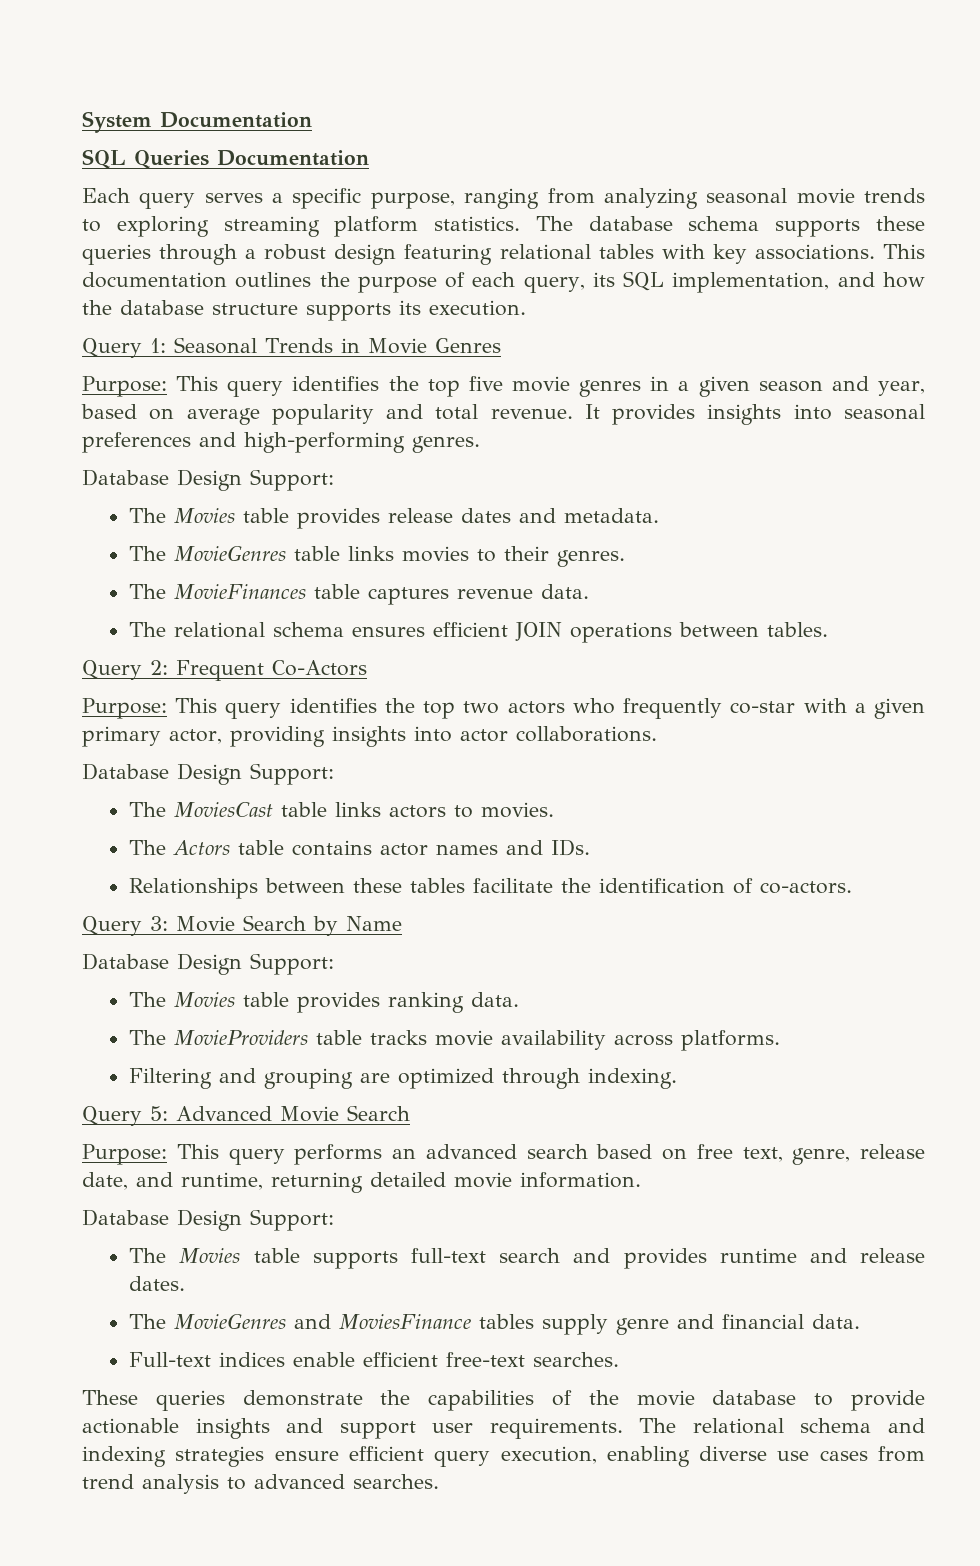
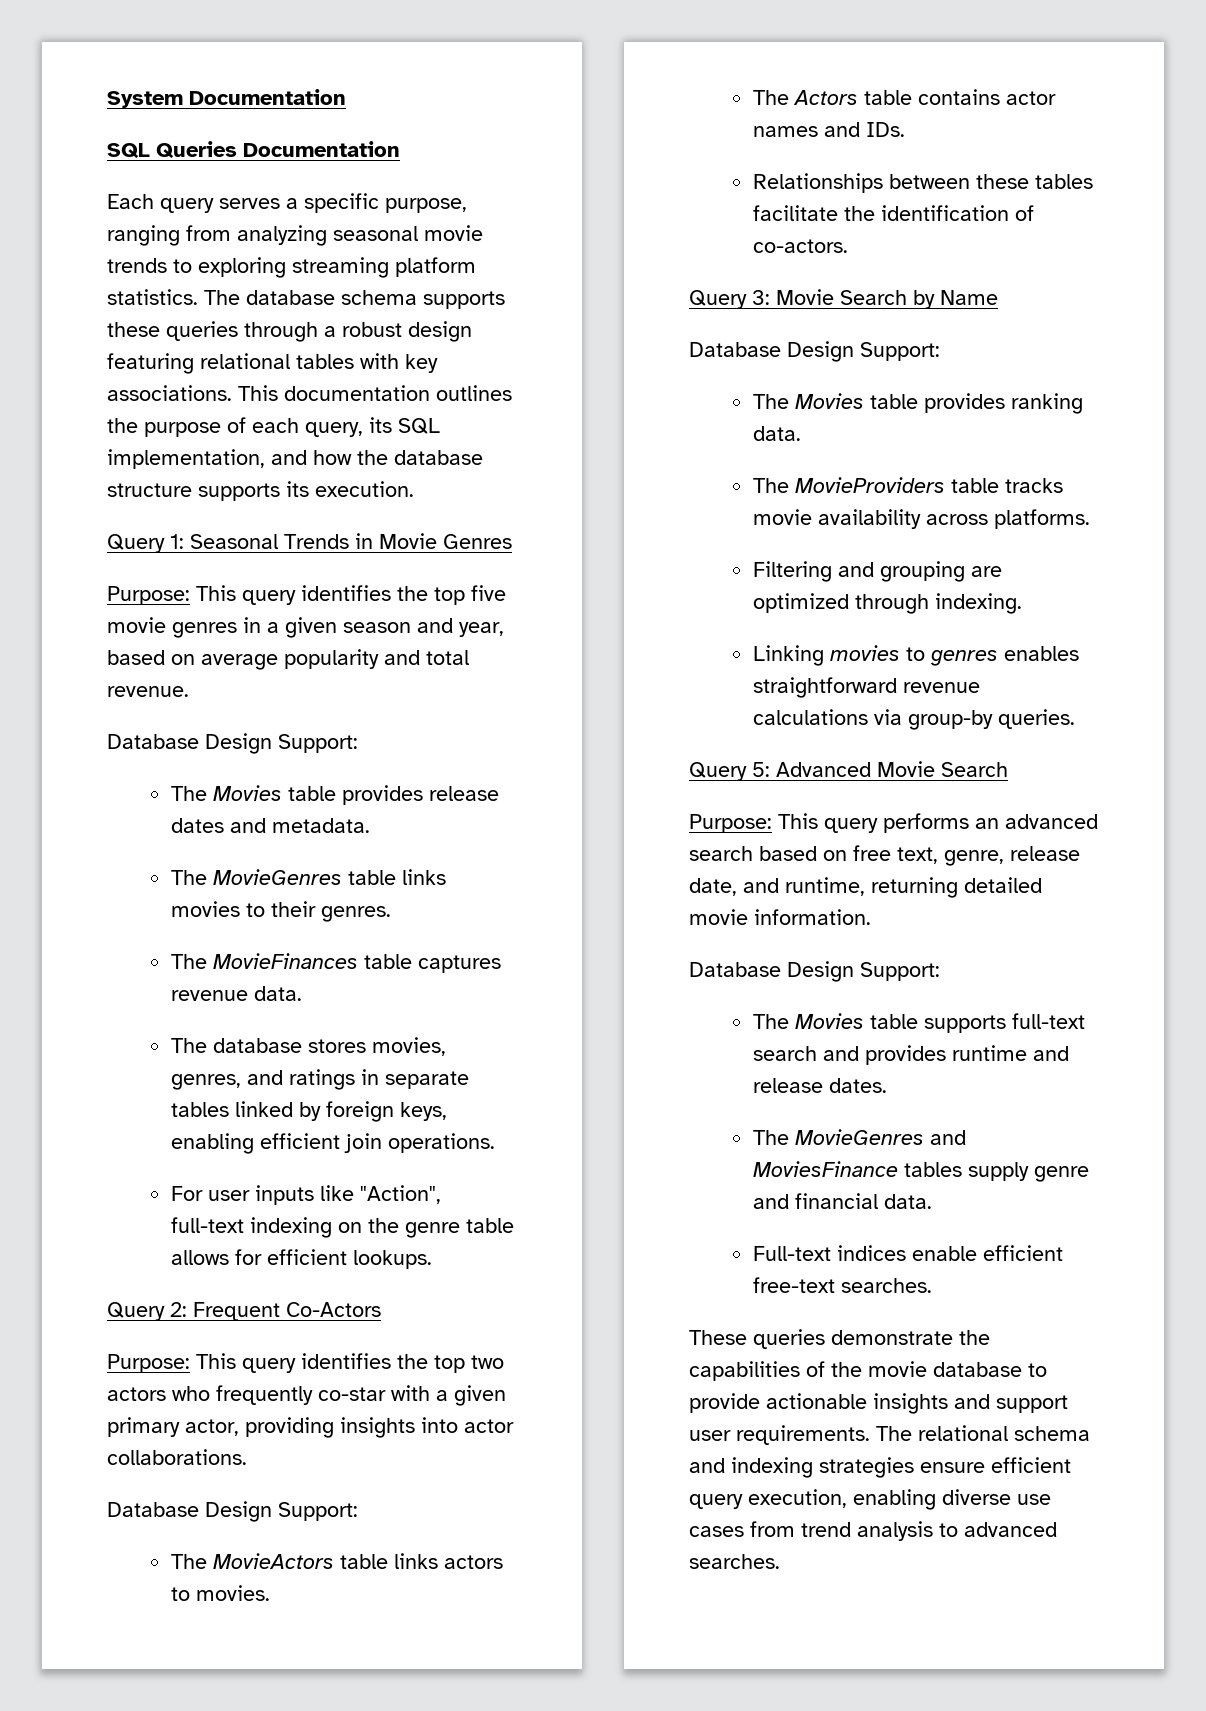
- It provides insights into seasonal preferences and high-performing genres.
- The relational schema ensures efficient JOIN operations between tables.
+ The database stores movies, genres, and ratings in separate tables linked by foreign keys, enabling efficient join operations.
+ For user inputs like "Action", full-text indexing on the genre table allows for efficient lookups.
- The MoviesCast table links actors to movies.
+ The MovieActors table links actors to movies.
+ Linking movies to genres enables straightforward revenue calculations via group-by queries.

